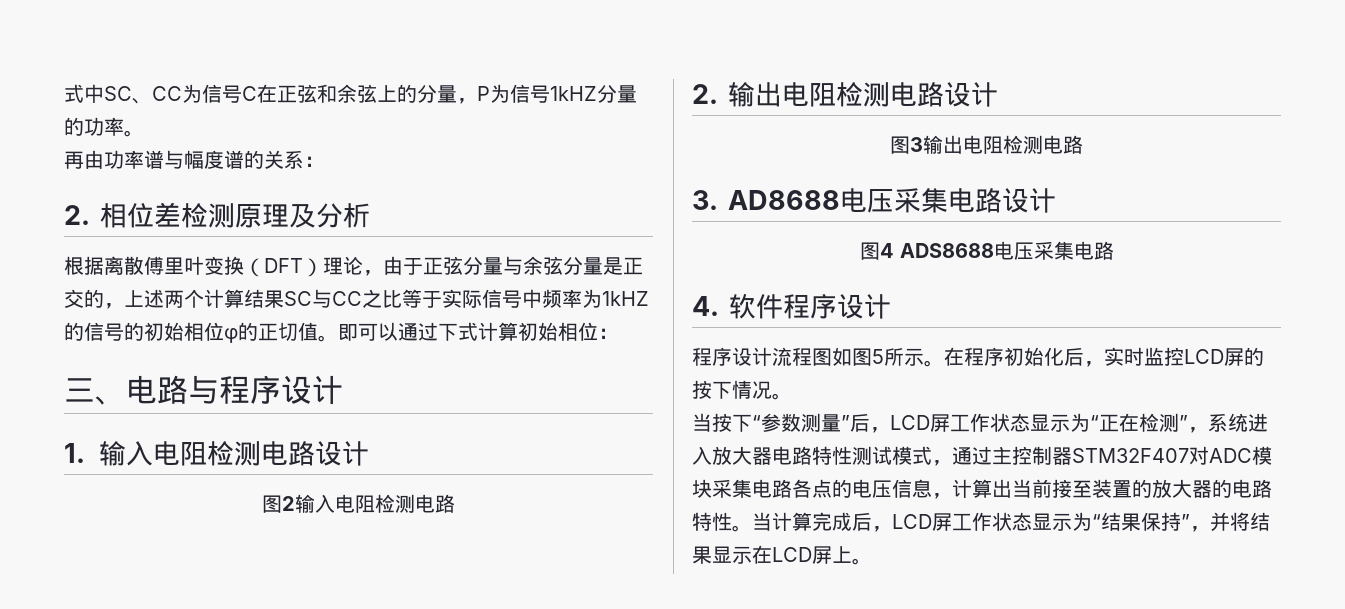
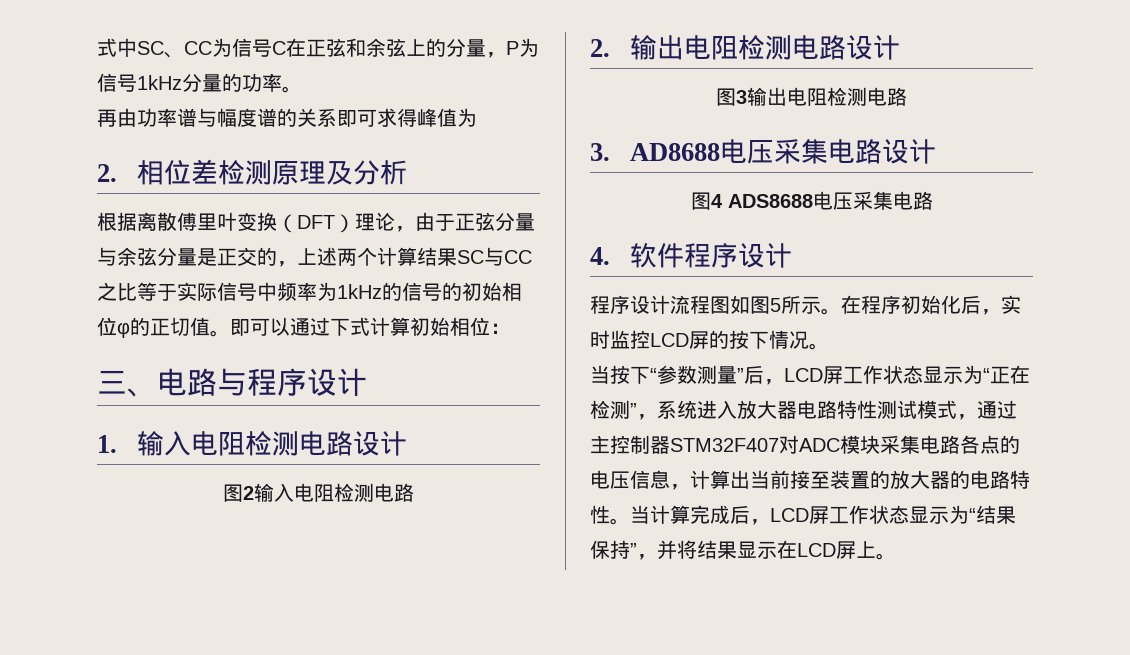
- 式中SC、CC为信号C在正弦和余弦上的分量，P为信号1kHZ分量的功率。
+ 式中SC、CC为信号C在正弦和余弦上的分量，P为信号1kHz分量的功率。
- 再由功率谱与幅度谱的关系：
+ 再由功率谱与幅度谱的关系即可求得峰值为
- 根据离散傅里叶变换（DFT）理论，由于正弦分量与余弦分量是正交的，上述两个计算结果SC与CC之比等于实际信号中频率为1kHZ的信号的初始相位φ的正切值。
+ 根据离散傅里叶变换（DFT）理论，由于正弦分量与余弦分量是正交的，上述两个计算结果SC与CC之比等于实际信号中频率为1kHz的信号的初始相位φ的正切值。

